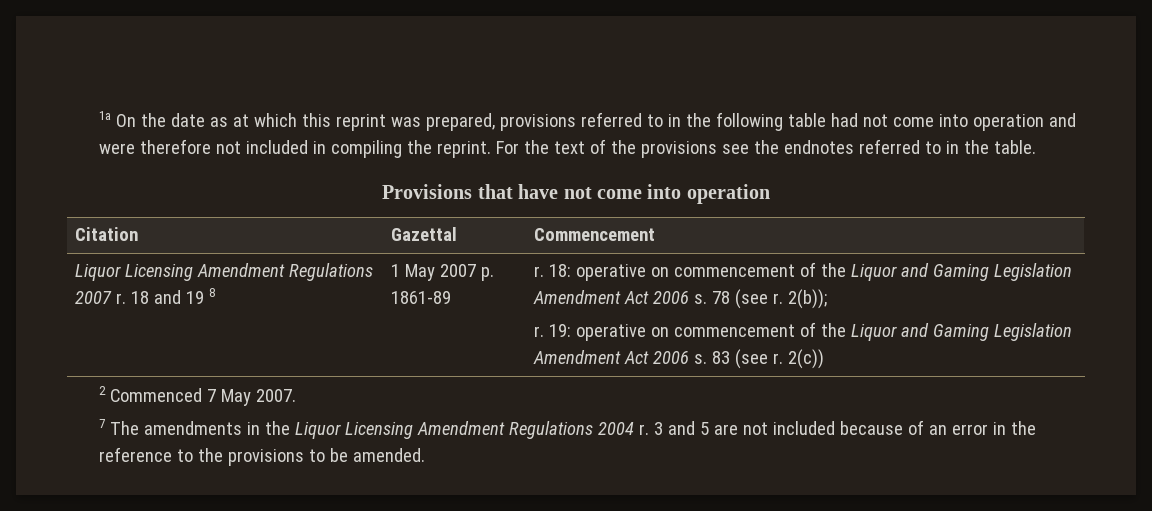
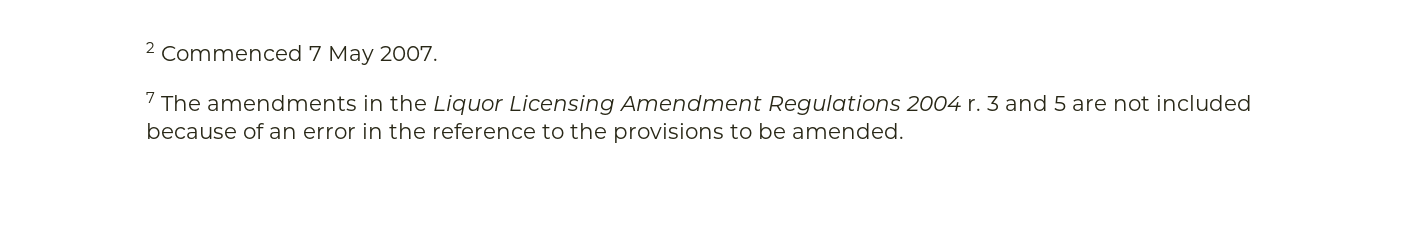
- 1a On the date as at which this reprint was prepared, provisions referred to in the following table had not come into operation and were therefore not included in compiling the reprint. For the text of the provisions see the endnotes referred to in the table.
- Provisions that have not come into operation
- Citation | Gazettal | Commencement
- Liquor Licensing Amendment Regulations 2007 r. 18 and 19 8 | 1 May 2007 p. 1861-89 | r. 18: operative on commencement of the Liquor and Gaming Legislation Amendment Act 2006 s. 78 (see r. 2(b));
- r. 19: operative on commencement of the Liquor and Gaming Legislation Amendment Act 2006 s. 83 (see r. 2(c))

